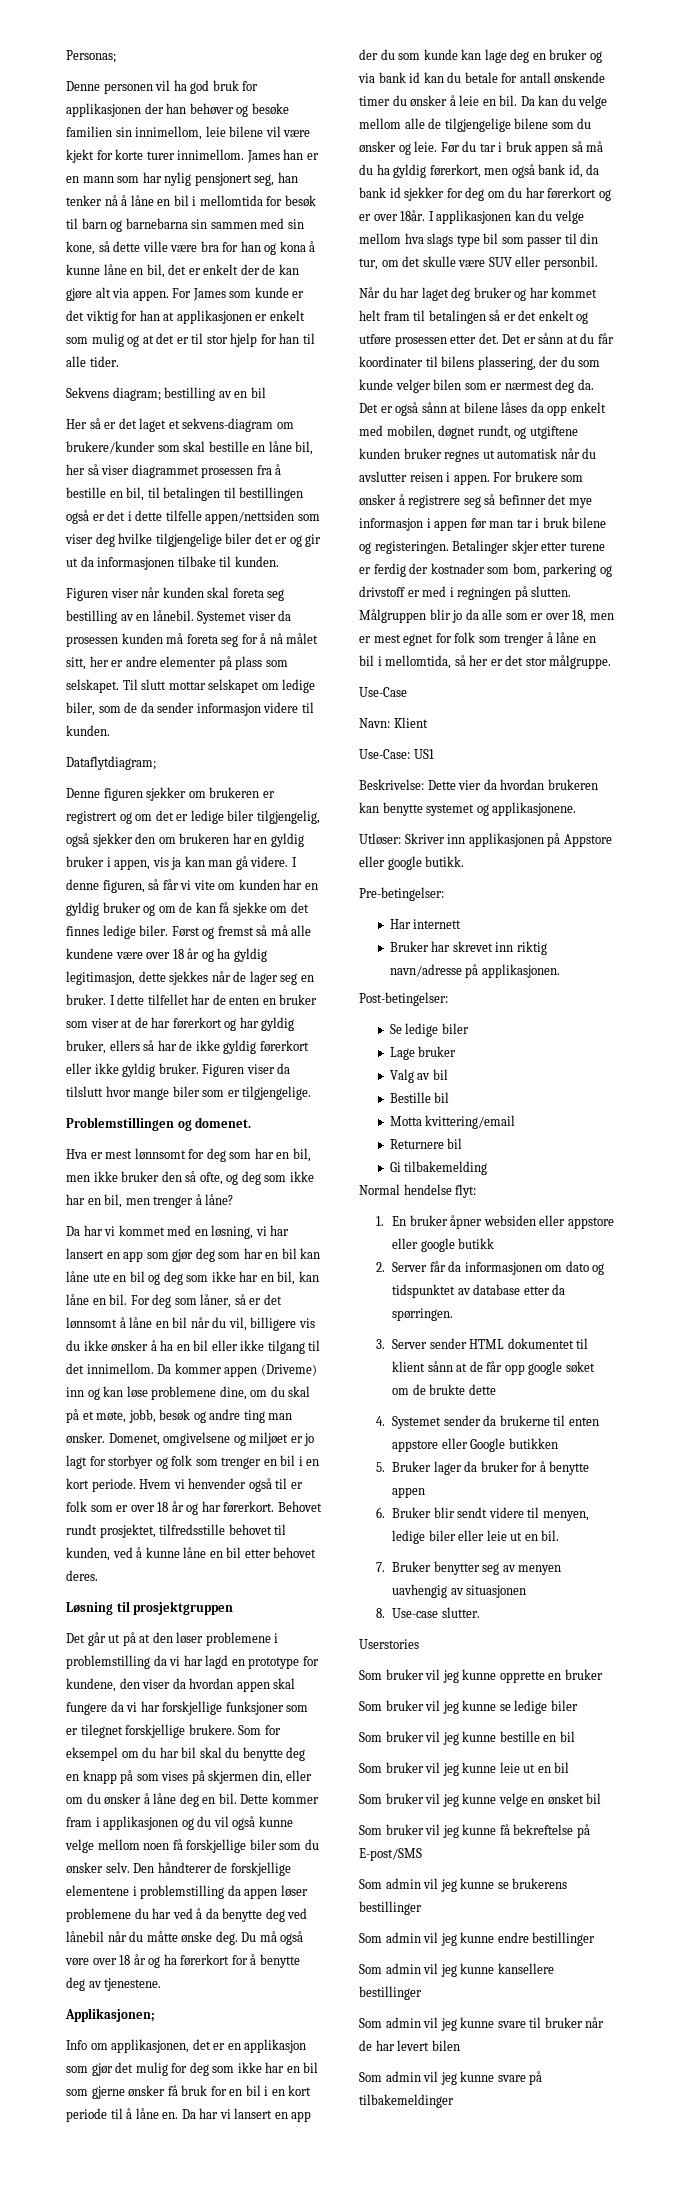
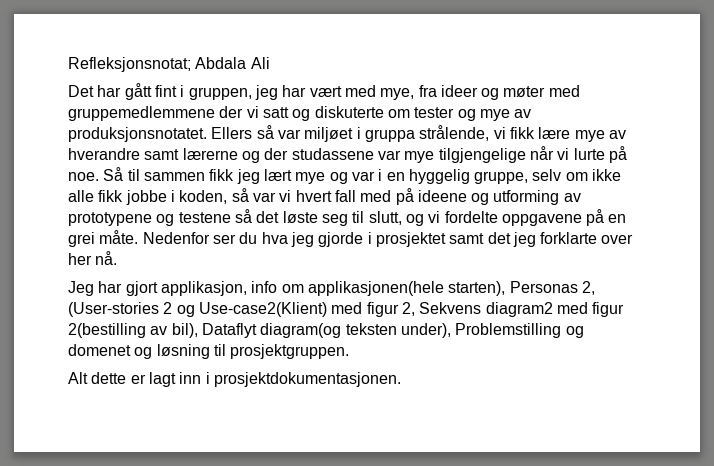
- Personas;
- Denne personen vil ha god bruk for applikasjonen der han behøver og besøke familien sin innimellom, leie bilene vil være kjekt for korte turer innimellom. James han er en mann som har nylig pensjonert seg, han tenker nå å låne en bil i mellomtida for besøk til barn og barnebarna sin sammen med sin kone, så dette ville være bra for han og kona å kunne låne en bil, det er enkelt der de kan gjøre alt via appen. For James som kunde er det viktig for han at applikasjonen er enkelt som mulig og at det er til stor hjelp for han til alle tider.
- Sekvens diagram; bestilling av en bil
- Her så er det laget et sekvens-diagram om brukere/kunder som skal bestille en låne bil, her så viser diagrammet prosessen fra å bestille en bil, til betalingen til bestillingen også er det i dette tilfelle appen/nettsiden som viser deg hvilke tilgjengelige biler det er og gir ut da informasjonen tilbake til kunden.
- Figuren viser når kunden skal foreta seg bestilling av en lånebil. Systemet viser da prosessen kunden må foreta seg for å nå målet sitt, her er andre elementer på plass som selskapet. Til slutt mottar selskapet om ledige biler, som de da sender informasjon videre til kunden.
- Dataflytdiagram;
- Denne figuren sjekker om brukeren er registrert og om det er ledige biler tilgjengelig, også sjekker den om brukeren har en gyldig bruker i appen, vis ja kan man gå videre. I denne figuren, så får vi vite om kunden har en gyldig bruker og om de kan få sjekke om det finnes ledige biler. Først og fremst så må alle kundene være over 18 år og ha gyldig legitimasjon, dette sjekkes når de lager seg en bruker. I dette tilfellet har de enten en bruker som viser at de har førerkort og har gyldig bruker, ellers så har de ikke gyldig førerkort eller ikke gyldig bruker. Figuren viser da tilslutt hvor mange biler som er tilgjengelige.
- Problemstillingen og domenet.
- Hva er mest lønnsomt for deg som har en bil, men ikke bruker den så ofte, og deg som ikke har en bil, men trenger å låne?
- Da har vi kommet med en løsning, vi har lansert en app som gjør deg som har en bil kan låne ute en bil og deg som ikke har en bil, kan låne en bil. For deg som låner, så er det lønnsomt å låne en bil når du vil, billigere vis du ikke ønsker å ha en bil eller ikke tilgang til det innimellom. Da kommer appen (Driveme) inn og kan løse problemene dine, om du skal på et møte, jobb, besøk og andre ting man ønsker. Domenet, omgivelsene og miljøet er jo lagt for storbyer og folk som trenger en bil i en kort periode. Hvem vi henvender også til er folk som er over 18 år og har førerkort. Behovet rundt prosjektet, tilfredsstille behovet til kunden, ved å kunne låne en bil etter behovet deres.
- Løsning til prosjektgruppen
- Det går ut på at den løser problemene i problemstilling da vi har lagd en prototype for kundene, den viser da hvordan appen skal fungere da vi har forskjellige funksjoner som er tilegnet forskjellige brukere. Som for eksempel om du har bil skal du benytte deg en knapp på som vises på skjermen din, eller om du ønsker å låne deg en bil. Dette kommer fram i applikasjonen og du vil også kunne velge mellom noen få forskjellige biler som du ønsker selv. Den håndterer de forskjellige elementene i problemstilling da appen løser problemene du har ved å da benytte deg ved lånebil når du måtte ønske deg. Du må også vøre over 18 år og ha førerkort for å benytte deg av tjenestene.
- Applikasjonen;
- Info om applikasjonen, det er en applikasjon som gjør det mulig for deg som ikke har en bil som gjerne ønsker få bruk for en bil i en kort periode til å låne en. Da har vi lansert en app der du som kunde kan lage deg en bruker og via bank id kan du betale for antall ønskende timer du ønsker å leie en bil. Da kan du velge mellom alle de tilgjengelige bilene som du ønsker og leie. Før du tar i bruk appen så må du ha gyldig førerkort, men også bank id, da bank id sjekker for deg om du har førerkort og er over 18år. I applikasjonen kan du velge mellom hva slags type bil som passer til din tur, om det skulle være SUV eller personbil.
- Når du har laget deg bruker og har kommet helt fram til betalingen så er det enkelt og utføre prosessen etter det. Det er sånn at du får koordinater til bilens plassering, der du som kunde velger bilen som er nærmest deg da. Det er også sånn at bilene låses da opp enkelt med mobilen, døgnet rundt, og utgiftene kunden bruker regnes ut automatisk når du avslutter reisen i appen. For brukere som ønsker å registrere seg så befinner det mye informasjon i appen før man tar i bruk bilene og registeringen. Betalinger skjer etter turene er ferdig der kostnader som bom, parkering og drivstoff er med i regningen på slutten. Målgruppen blir jo da alle som er over 18, men er mest egnet for folk som trenger å låne en bil i mellomtida, så her er det stor målgruppe.
- Use-Case
- Navn: Klient
- Use-Case: US1
- Beskrivelse: Dette vier da hvordan brukeren kan benytte systemet og applikasjonene.
- Utløser: Skriver inn applikasjonen på Appstore eller google butikk.
- Pre-betingelser:
- Har internett
- Bruker har skrevet inn riktig navn/adresse på applikasjonen.
- Post-betingelser:
- Se ledige biler
- Lage bruker
- Valg av bil
- Bestille bil
- Motta kvittering/email
- Returnere bil
- Gi tilbakemelding
- Normal hendelse flyt:
- 1. En bruker åpner websiden eller appstore eller google butikk
- 2. Server får da informasjonen om dato og tidspunktet av database etter da spørringen.
- 3. Server sender HTML dokumentet til klient sånn at de får opp google søket om de brukte dette
- 4. Systemet sender da brukerne til enten appstore eller Google butikken
- 5. Bruker lager da bruker for å benytte appen
- 6. Bruker blir sendt videre til menyen, ledige biler eller leie ut en bil.
- 7. Bruker benytter seg av menyen uavhengig av situasjonen
- 8. Use-case slutter.
- Userstories
- Som bruker vil jeg kunne opprette en bruker
- Som bruker vil jeg kunne se ledige biler
- Som bruker vil jeg kunne bestille en bil
- Som bruker vil jeg kunne leie ut en bil
- Som bruker vil jeg kunne velge en ønsket bil
- Som bruker vil jeg kunne få bekreftelse på E-post/SMS
- Som admin vil jeg kunne se brukerens bestillinger
- Som admin vil jeg kunne endre bestillinger
- Som admin vil jeg kunne kansellere bestillinger
- Som admin vil jeg kunne svare til bruker når de har levert bilen
- Som admin vil jeg kunne svare på tilbakemeldinger
+ Refleksjonsnotat; Abdala Ali
+ Det har gått fint i gruppen, jeg har vært med mye, fra ideer og møter med gruppemedlemmene der vi satt og diskuterte om tester og mye av produksjonsnotatet. Ellers så var miljøet i gruppa strålende, vi fikk lære mye av hverandre samt lærerne og der studassene var mye tilgjengelige når vi lurte på noe. Så til sammen fikk jeg lært mye og var i en hyggelig gruppe, selv om ikke alle fikk jobbe i koden, så var vi hvert fall med på ideene og utforming av prototypene og testene så det løste seg til slutt, og vi fordelte oppgavene på en grei måte. Nedenfor ser du hva jeg gjorde i prosjektet samt det jeg forklarte over her nå.
+ Jeg har gjort applikasjon, info om applikasjonen(hele starten), Personas 2, (User-stories 2 og Use-case2(Klient) med figur 2, Sekvens diagram2 med figur 2(bestilling av bil), Dataflyt diagram(og teksten under), Problemstilling og domenet og løsning til prosjektgruppen.
+ Alt dette er lagt inn i prosjektdokumentasjonen.

